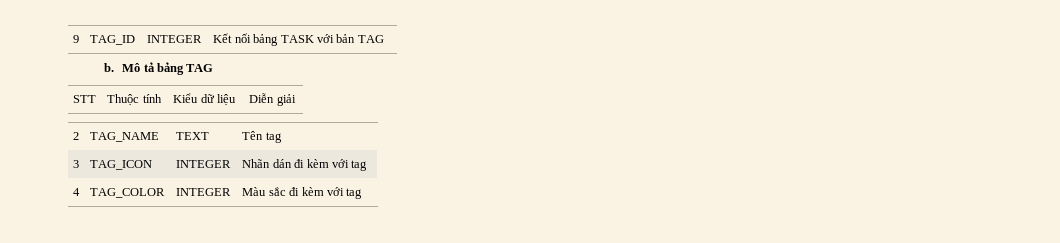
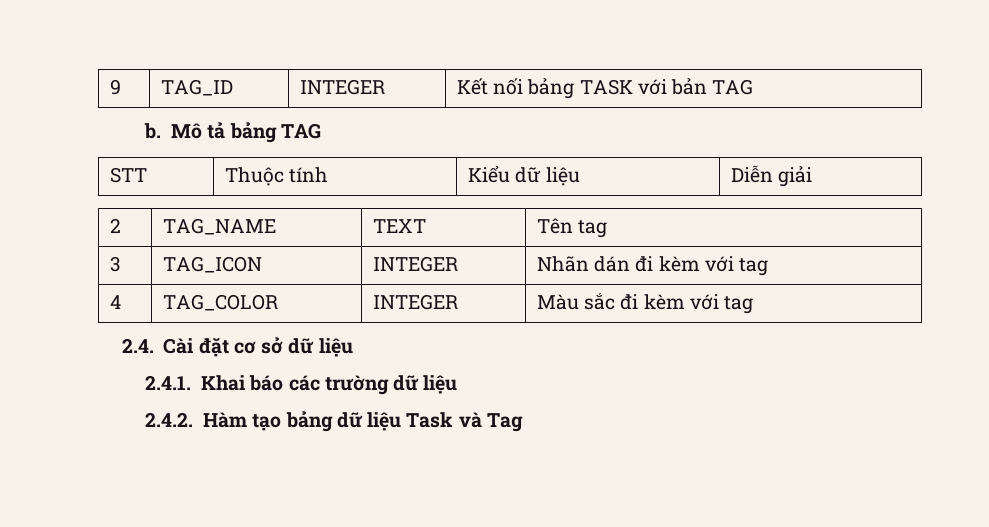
+ 2.4. Cài đặt cơ sở dữ liệu
+ 2.4.1. Khai báo các trường dữ liệu
+ 2.4.2. Hàm tạo bảng dữ liệu Task và Tag

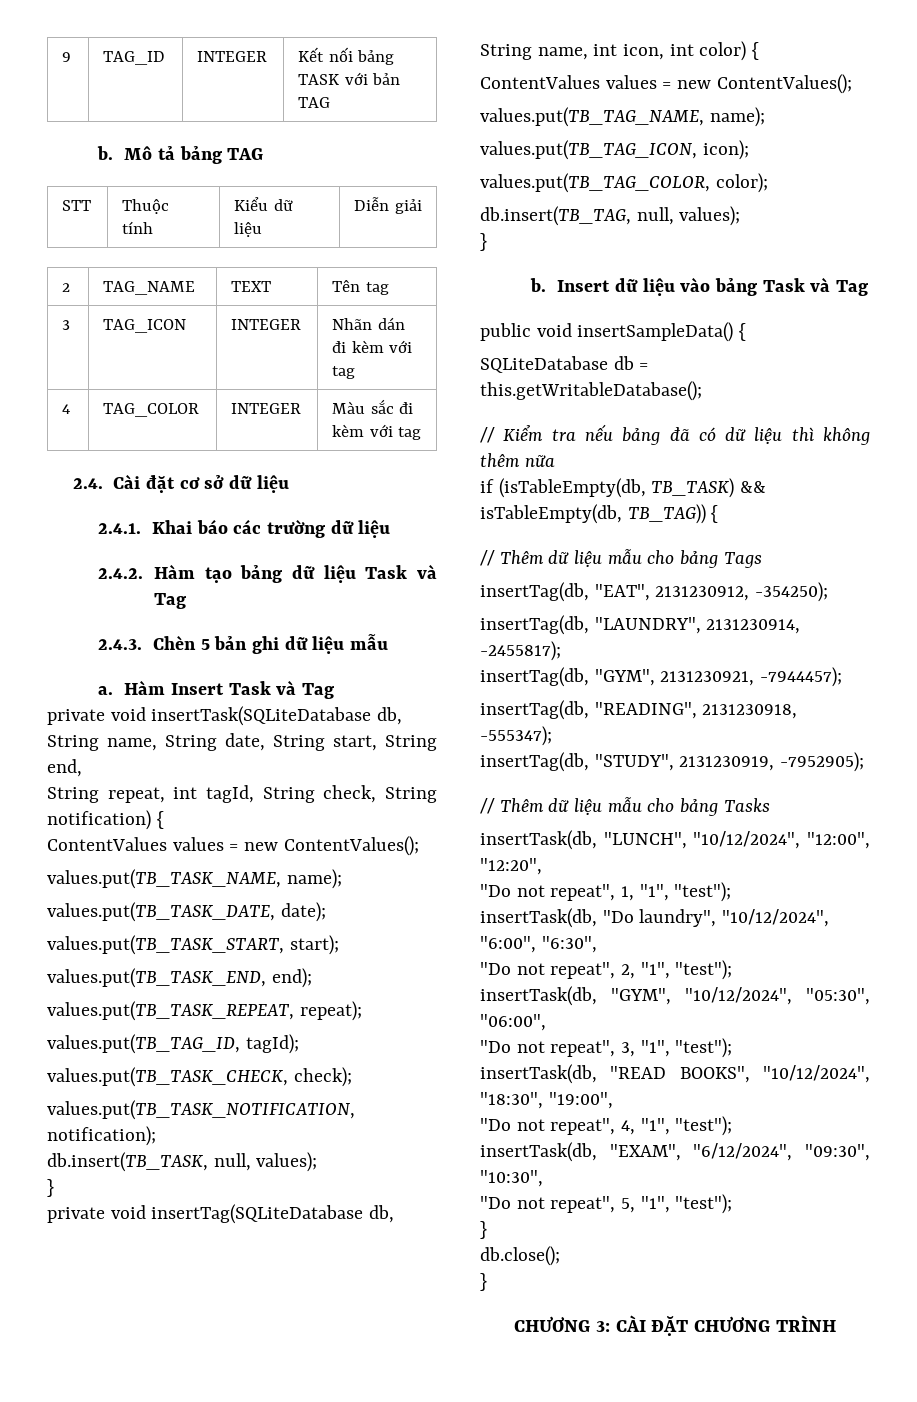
+ 2.4.3. Chèn 5 bản ghi dữ liệu mẫu
+ a. Hàm Insert Task và Tag
+ private void insertTask(SQLiteDatabase db, String name, String date, String start, String end,
+ String repeat, int tagId, String check, String notification) {
+ ContentValues values = new ContentValues();
+ values.put(TB_TASK_NAME, name);
+ values.put(TB_TASK_DATE, date);
+ values.put(TB_TASK_START, start);
+ values.put(TB_TASK_END, end);
+ values.put(TB_TASK_REPEAT, repeat);
+ values.put(TB_TAG_ID, tagId);
+ values.put(TB_TASK_CHECK, check);
+ values.put(TB_TASK_NOTIFICATION, notification);
+ db.insert(TB_TASK, null, values);
+ }
+ private void insertTag(SQLiteDatabase db, String name, int icon, int color) {
+ ContentValues values = new ContentValues();
+ values.put(TB_TAG_NAME, name);
+ values.put(TB_TAG_ICON, icon);
+ values.put(TB_TAG_COLOR, color);
+ db.insert(TB_TAG, null, values);
+ }
+ b. Insert dữ liệu vào bảng Task và Tag
+ public void insertSampleData() {
+ SQLiteDatabase db = this.getWritableDatabase();
+ // Kiểm tra nếu bảng đã có dữ liệu thì không thêm nữa
+ if (isTableEmpty(db, TB_TASK) && isTableEmpty(db, TB_TAG)) {
+ // Thêm dữ liệu mẫu cho bảng Tags
+ insertTag(db, "EAT", 2131230912, -354250);
+ insertTag(db, "LAUNDRY", 2131230914, -2455817);
+ insertTag(db, "GYM", 2131230921, -7944457);
+ insertTag(db, "READING", 2131230918, -555347);
+ insertTag(db, "STUDY", 2131230919, -7952905);
+ // Thêm dữ liệu mẫu cho bảng Tasks
+ insertTask(db, "LUNCH", "10/12/2024", "12:00", "12:20",
+ "Do not repeat", 1, "1", "test");
+ insertTask(db, "Do laundry", "10/12/2024", "6:00", "6:30",
+ "Do not repeat", 2, "1", "test");
+ insertTask(db, "GYM", "10/12/2024", "05:30", "06:00",
+ "Do not repeat", 3, "1", "test");
+ insertTask(db, "READ BOOKS", "10/12/2024", "18:30", "19:00",
+ "Do not repeat", 4, "1", "test");
+ insertTask(db, "EXAM", "6/12/2024", "09:30", "10:30",
+ "Do not repeat", 5, "1", "test");
+ }
+ db.close();
+ }
+ CHƯƠNG 3: CÀI ĐẶT CHƯƠNG TRÌNH

